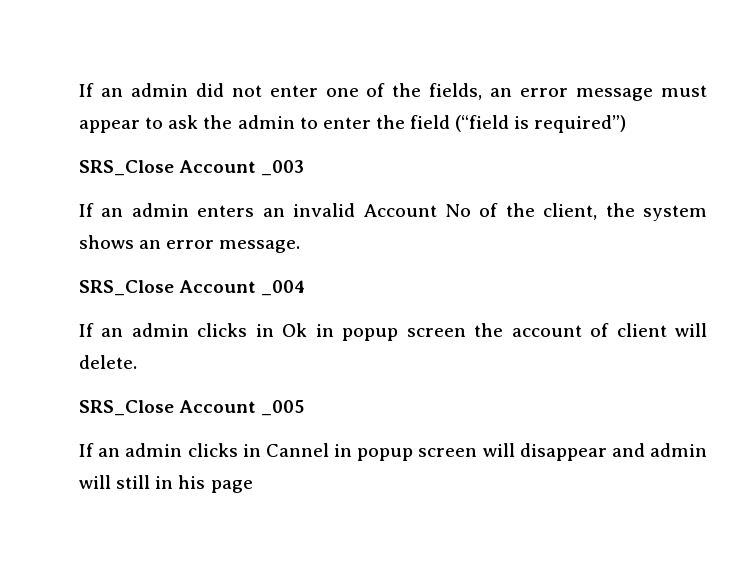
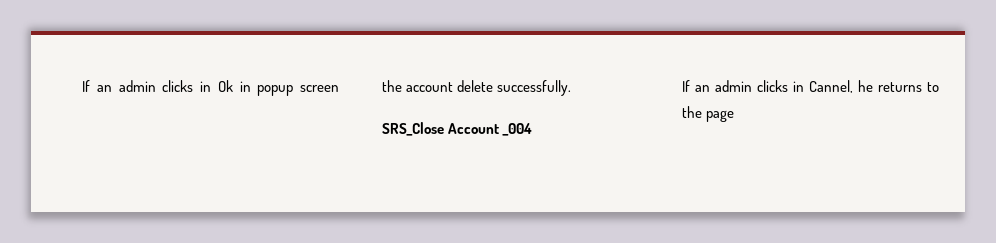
- If an admin did not enter one of the fields, an error message must appear to ask the admin to enter the field (“field is required”)
- SRS_Close Account _003
- If an admin enters an invalid Account No of the client, the system shows an error message.
+ If an admin clicks in Ok in popup screen the account delete successfully.
  SRS_Close Account _004
- If an admin clicks in Ok in popup screen the account of client will delete.
- SRS_Close Account _005
- If an admin clicks in Cannel in popup screen will disappear and admin will still in his page
+ If an admin clicks in Cannel, he returns to the page

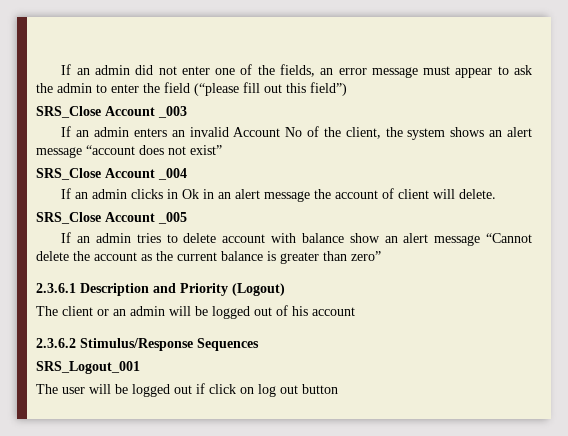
- If an admin clicks in Ok in popup screen the account delete successfully.
+ If an admin did not enter one of the fields, an error message must appear to ask the admin to enter the field (“please fill out this field”)
+ SRS_Close Account _003
+ If an admin enters an invalid Account No of the client, the system shows an alert message “account does not exist”
- If an admin clicks in Cannel, he returns to the page
+ If an admin clicks in Ok in an alert message the account of client will delete.
+ SRS_Close Account _005
+ If an admin tries to delete account with balance show an alert message “Cannot delete the account as the current balance is greater than zero”
+ 2.3.6.1 Description and Priority (Logout)
+ The client or an admin will be logged out of his account
+ 2.3.6.2 Stimulus/Response Sequences
+ SRS_Logout_001
+ The user will be logged out if click on log out button

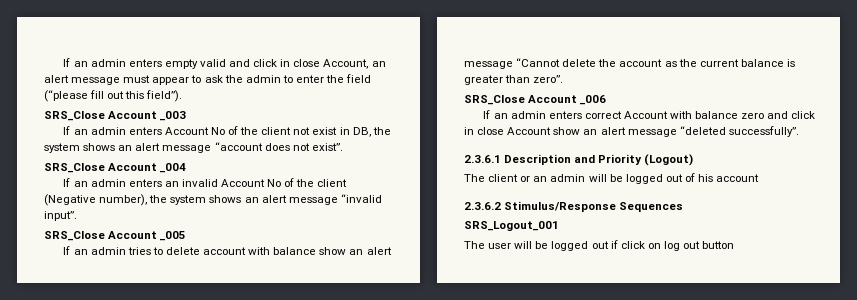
- If an admin did not enter one of the fields, an error message must appear to ask the admin to enter the field (“please fill out this field”)
+ If an admin enters empty valid and click in close Account, an alert message must appear to ask the admin to enter the field (“please fill out this field”).
+ If an admin enters Account No of the client not exist in DB, the system shows an alert message “account does not exist”.
+ SRS_Close Account _004
- If an admin enters an invalid Account No of the client, the system shows an alert message “account does not exist”
- SRS_Close Account _004
- If an admin clicks in Ok in an alert message the account of client will delete.
+ If an admin enters an invalid Account No of the client (Negative number), the system shows an alert message “invalid input”.
- If an admin tries to delete account with balance show an alert message “Cannot delete the account as the current balance is greater than zero”
+ If an admin tries to delete account with balance show an alert message “Cannot delete the account as the current balance is greater than zero”.
+ SRS_Close Account _006
+ If an admin enters correct Account with balance zero and click in close Account show an alert message “deleted successfully”.

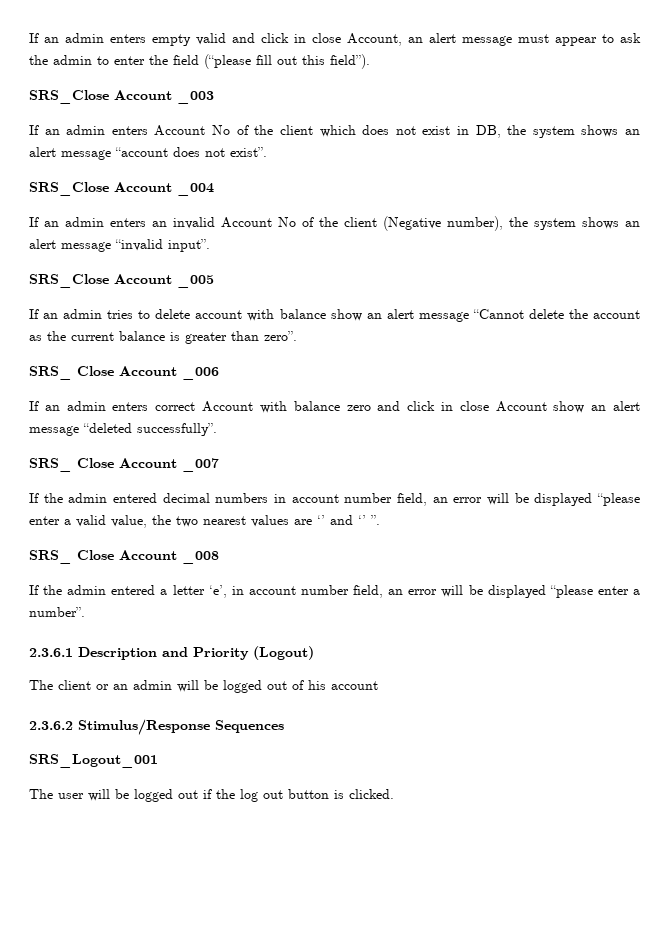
- If an admin enters Account No of the client not exist in DB, the system shows an alert message “account does not exist”.
+ If an admin enters Account No of the client which does not exist in DB, the system shows an alert message “account does not exist”.
- SRS_Close Account _006
+ SRS_ Close Account _006
+ SRS_ Close Account _007
+ If the admin entered decimal numbers in account number field, an error will be displayed “please enter a valid value, the two nearest values are ‘’ and ‘’ ”.
+ SRS_ Close Account _008
+ If the admin entered a letter ‘e’, in account number field, an error will be displayed “please enter a number”.
- The user will be logged out if click on log out button
+ The user will be logged out if the log out button is clicked.

